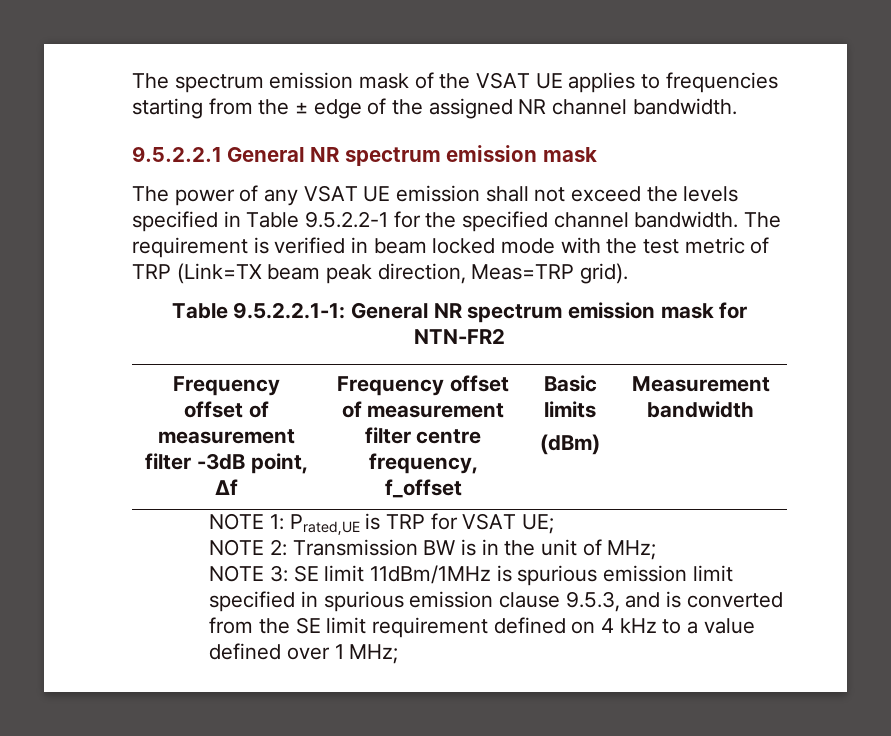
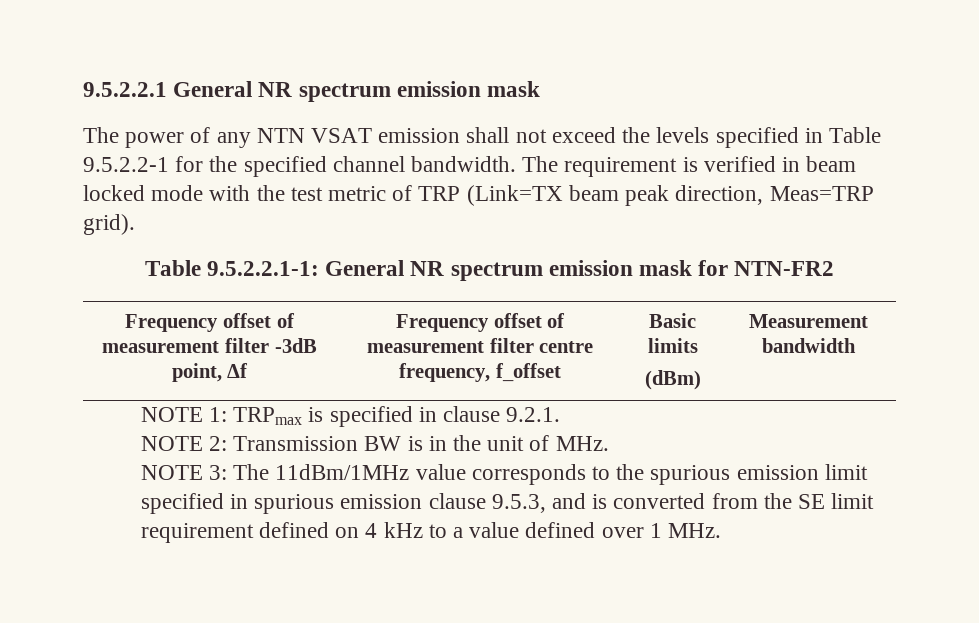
- The spectrum emission mask of the VSAT UE applies to frequencies starting from the ± edge of the assigned NR channel bandwidth.
- The power of any VSAT UE emission shall not exceed the levels specified in Table 9.5.2.2-1 for the specified channel bandwidth.
+ The power of any NTN VSAT emission shall not exceed the levels specified in Table 9.5.2.2-1 for the specified channel bandwidth.
- NOTE 1: Prated,UE is TRP for VSAT UE;
+ NOTE 1: TRPmax is specified in clause 9.2.1.
- NOTE 2: Transmission BW is in the unit of MHz;
+ NOTE 2: Transmission BW is in the unit of MHz.
- NOTE 3: SE limit 11dBm/1MHz is spurious emission limit specified in spurious emission clause 9.5.3, and is converted from the SE limit requirement defined on 4 kHz to a value defined over 1 MHz;
+ NOTE 3: The 11dBm/1MHz value corresponds to the spurious emission limit specified in spurious emission clause 9.5.3, and is converted from the SE limit requirement defined on 4 kHz to a value defined over 1 MHz.

